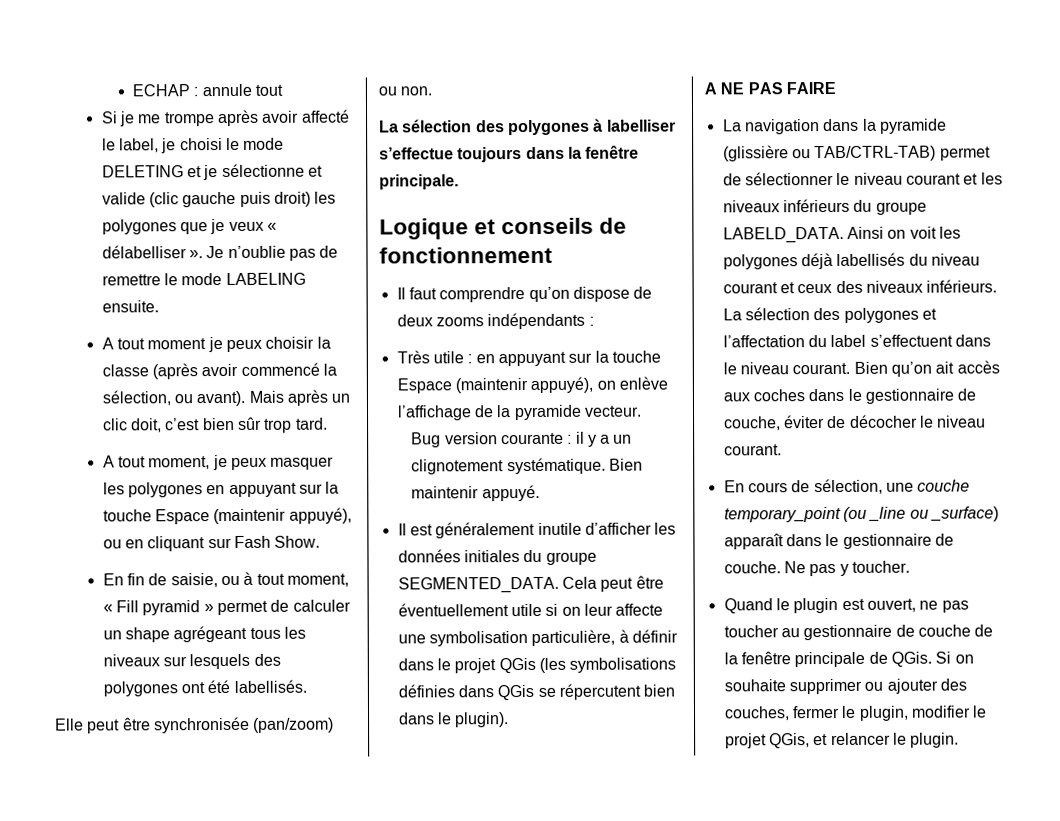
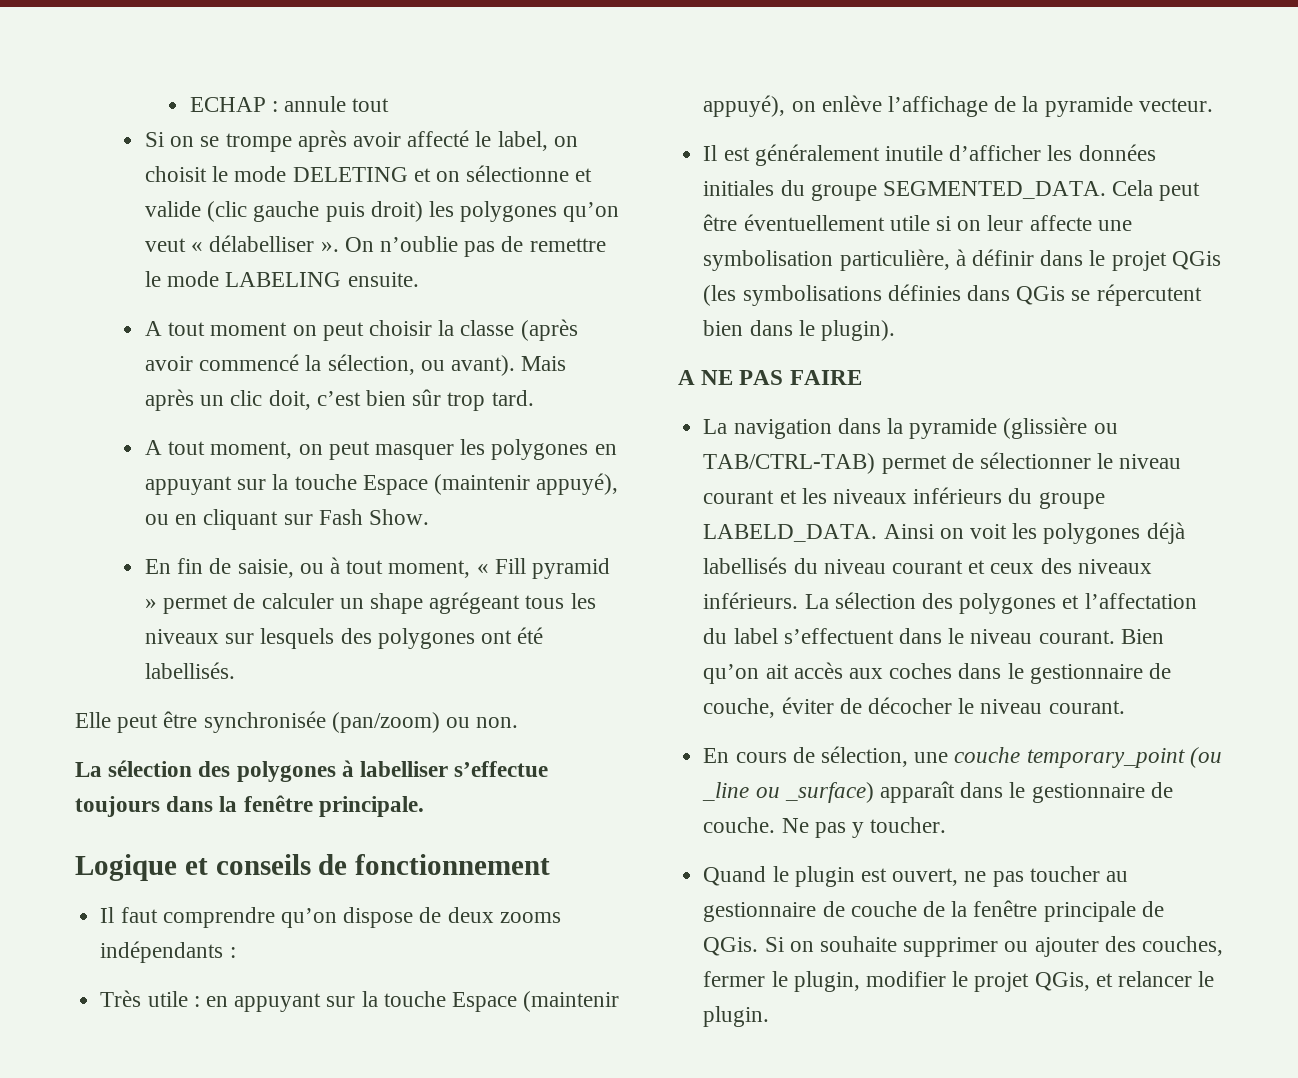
- Si je me trompe après avoir affecté le label, je choisi le mode DELETING et je sélectionne et valide (clic gauche puis droit) les polygones que je veux « délabelliser ».
+ Si on se trompe après avoir affecté le label, on choisit le mode DELETING et on sélectionne et valide (clic gauche puis droit) les polygones qu’on veut « délabelliser ».
- Je n’oublie pas de remettre le mode LABELING ensuite.
+ On n’oublie pas de remettre le mode LABELING ensuite.
- A tout moment je peux choisir la classe (après avoir commencé la sélection, ou avant).
+ A tout moment on peut choisir la classe (après avoir commencé la sélection, ou avant).
- A tout moment, je peux masquer les polygones en appuyant sur la touche Espace (maintenir appuyé), ou en cliquant sur Fash Show.
+ A tout moment, on peut masquer les polygones en appuyant sur la touche Espace (maintenir appuyé), ou en cliquant sur Fash Show.
- Bug version courante : il y a un clignotement systématique. Bien maintenir appuyé.

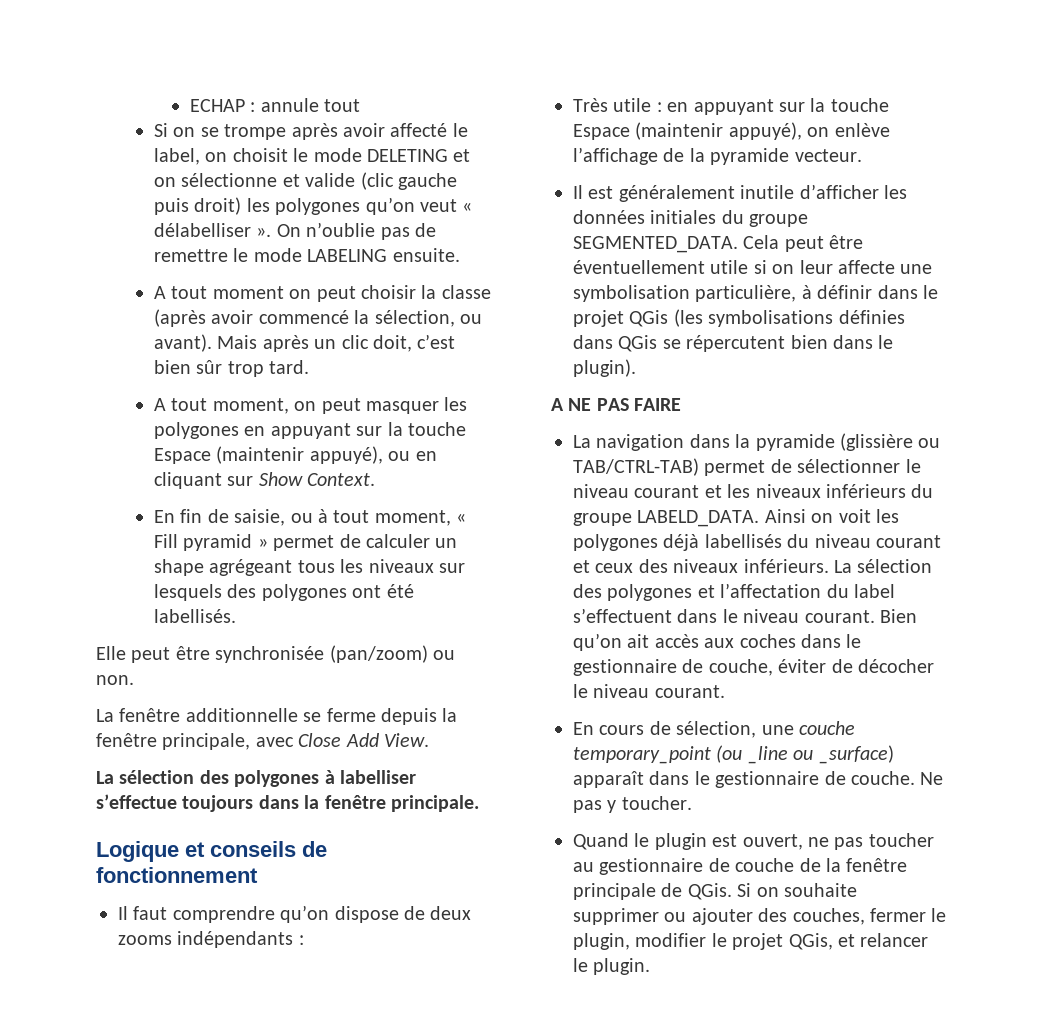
- A tout moment, on peut masquer les polygones en appuyant sur la touche Espace (maintenir appuyé), ou en cliquant sur Fash Show.
+ A tout moment, on peut masquer les polygones en appuyant sur la touche Espace (maintenir appuyé), ou en cliquant sur Show Context.
+ La fenêtre additionnelle se ferme depuis la fenêtre principale, avec Close Add View.

